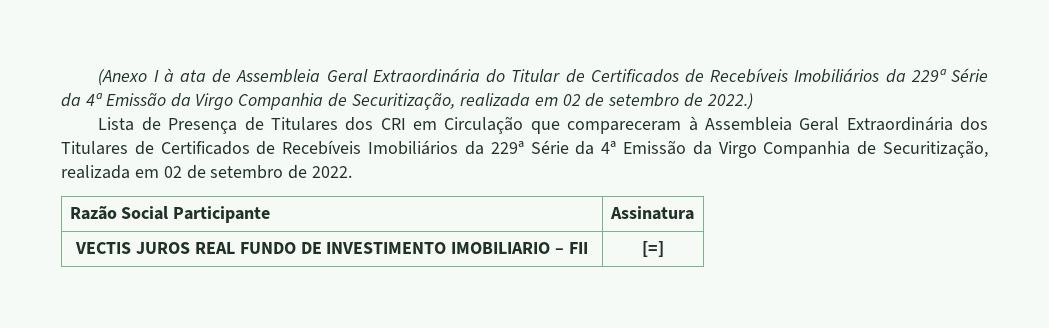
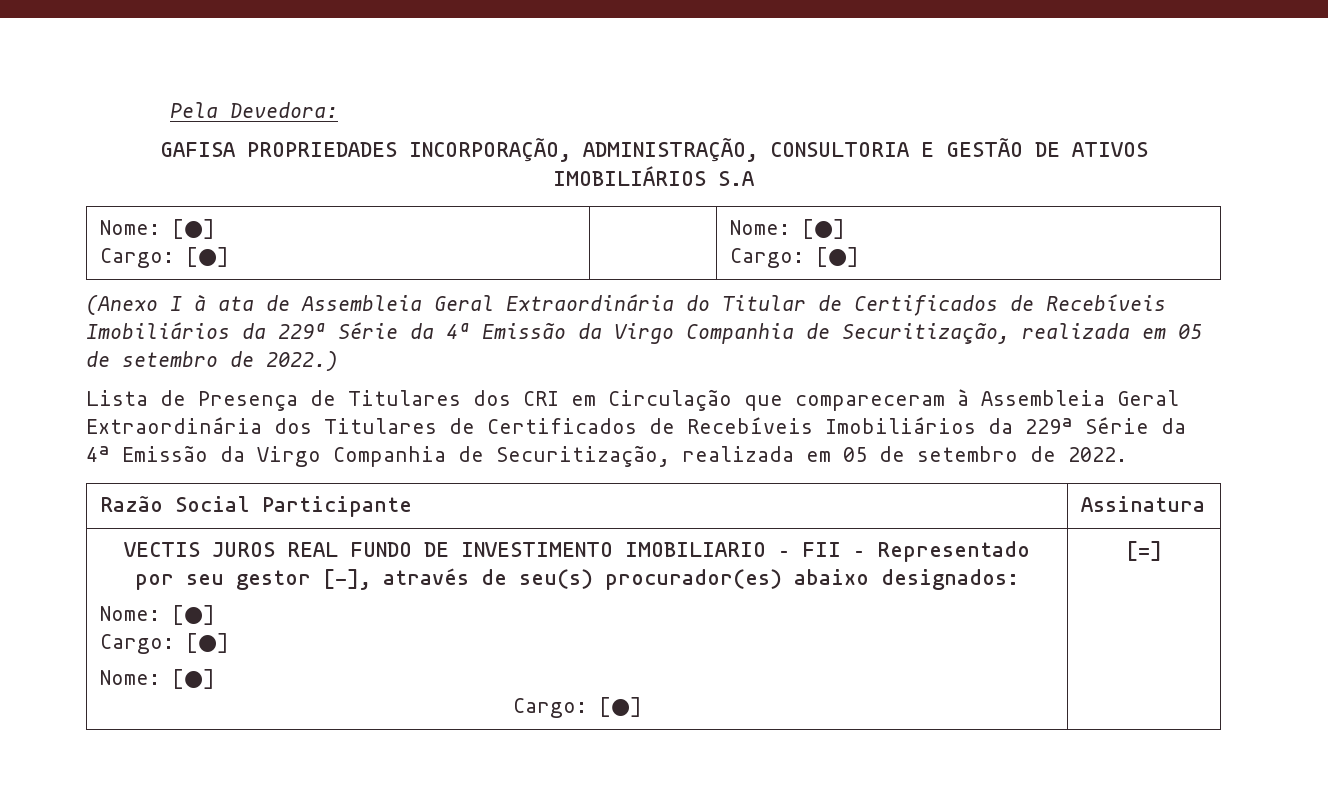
+ Pela Devedora:
+ GAFISA PROPRIEDADES INCORPORAÇÃO, ADMINISTRAÇÃO, CONSULTORIA E GESTÃO DE ATIVOS IMOBILIÁRIOS S.A
+ Nome: [●]
+ Cargo: [●] | | Nome: [●]
+ Cargo: [●]
- (Anexo I à ata de Assembleia Geral Extraordinária do Titular de Certificados de Recebíveis Imobiliários da 229ª Série da 4ª Emissão da Virgo Companhia de Securitização, realizada em 02 de setembro de 2022.)
+ (Anexo I à ata de Assembleia Geral Extraordinária do Titular de Certificados de Recebíveis Imobiliários da 229ª Série da 4ª Emissão da Virgo Companhia de Securitização, realizada em 05 de setembro de 2022.)
- Lista de Presença de Titulares dos CRI em Circulação que compareceram à Assembleia Geral Extraordinária dos Titulares de Certificados de Recebíveis Imobiliários da 229ª Série da 4ª Emissão da Virgo Companhia de Securitização, realizada em 02 de setembro de 2022.
+ Lista de Presença de Titulares dos CRI em Circulação que compareceram à Assembleia Geral Extraordinária dos Titulares de Certificados de Recebíveis Imobiliários da 229ª Série da 4ª Emissão da Virgo Companhia de Securitização, realizada em 05 de setembro de 2022.
- VECTIS JUROS REAL FUNDO DE INVESTIMENTO IMOBILIARIO – FII | [=]
+ VECTIS JUROS REAL FUNDO DE INVESTIMENTO IMOBILIARIO – FII – Representado por seu gestor [-], através de seu(s) procurador(es) abaixo designados:
+ Nome: [●]
+ Cargo: [●]
+ Nome: [●]
+ Cargo: [●] | [=]

